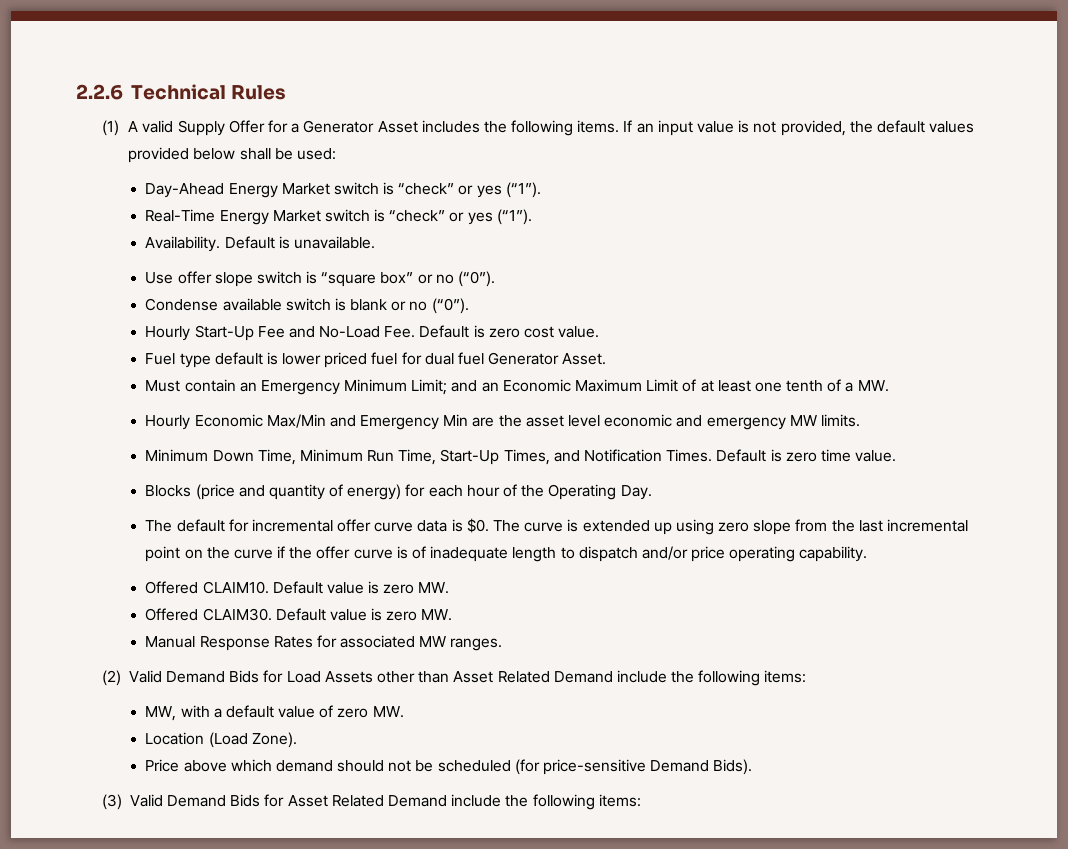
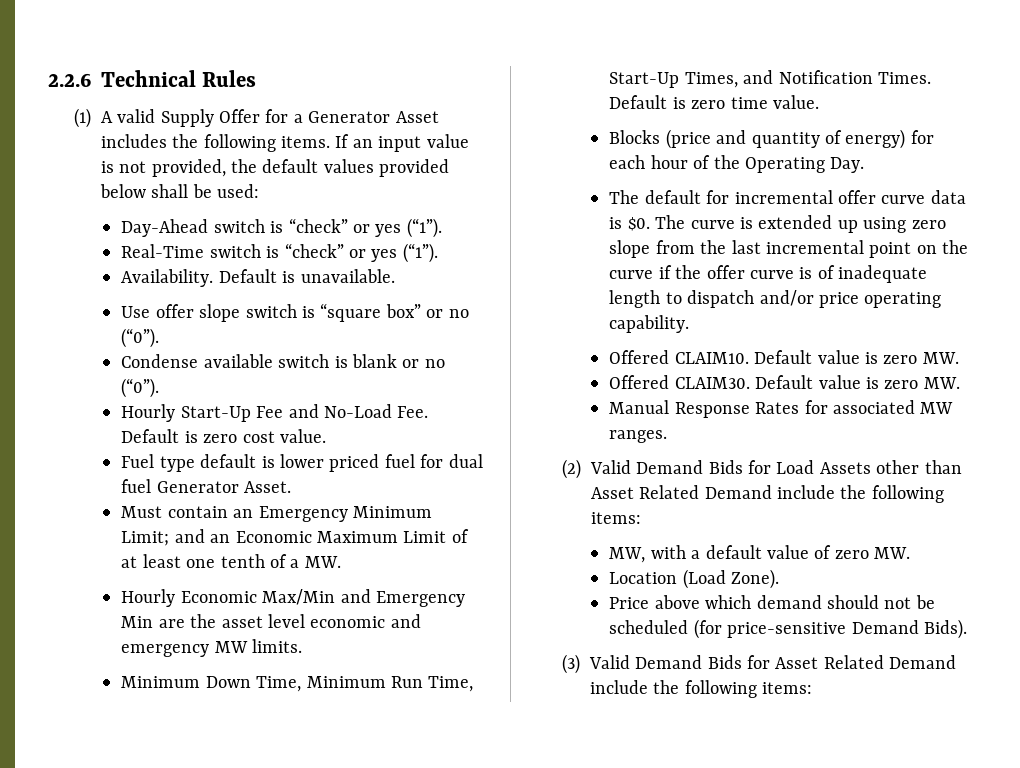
- Day-Ahead Energy Market switch is “check” or yes (“1”).
+ Day-Ahead switch is “check” or yes (“1”).
- Real-Time Energy Market switch is “check” or yes (“1”).
+ Real-Time switch is “check” or yes (“1”).

